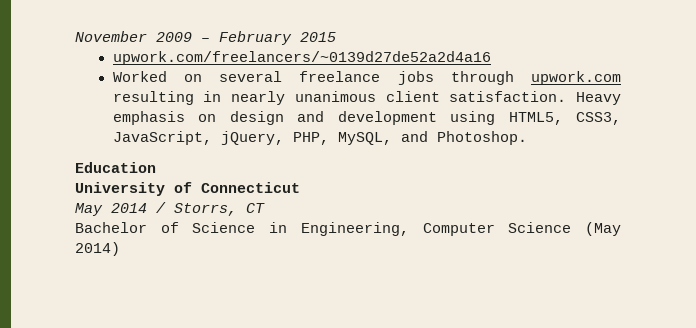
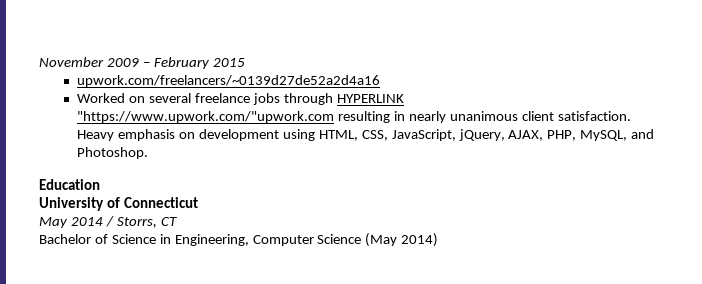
- Worked on several freelance jobs through upwork.com resulting in nearly unanimous client satisfaction.
+ Worked on several freelance jobs through HYPERLINK "https://www.upwork.com/"upwork.com resulting in nearly unanimous client satisfaction.
- Heavy emphasis on design and development using HTML5, CSS3, JavaScript, jQuery, PHP, MySQL, and Photoshop.
+ Heavy emphasis on development using HTML, CSS, JavaScript, jQuery, AJAX, PHP, MySQL, and Photoshop.

